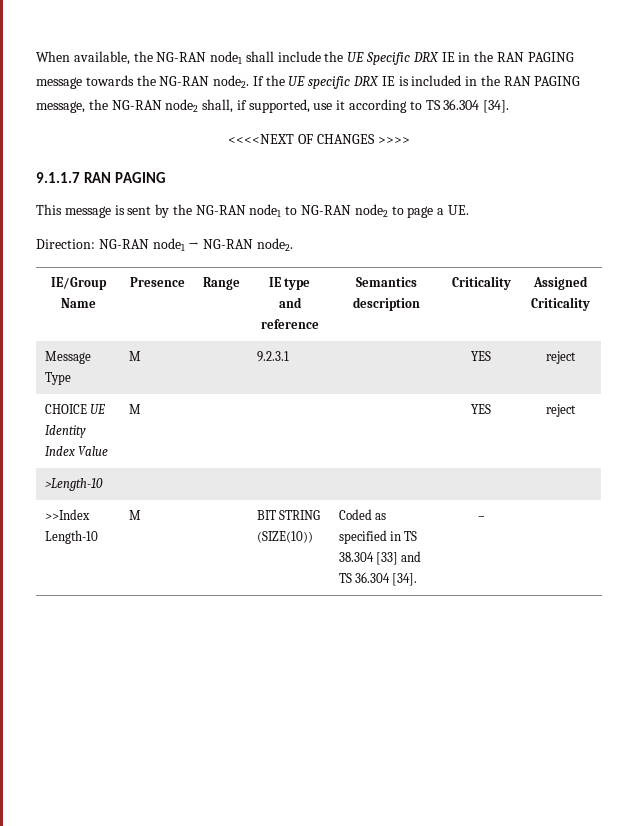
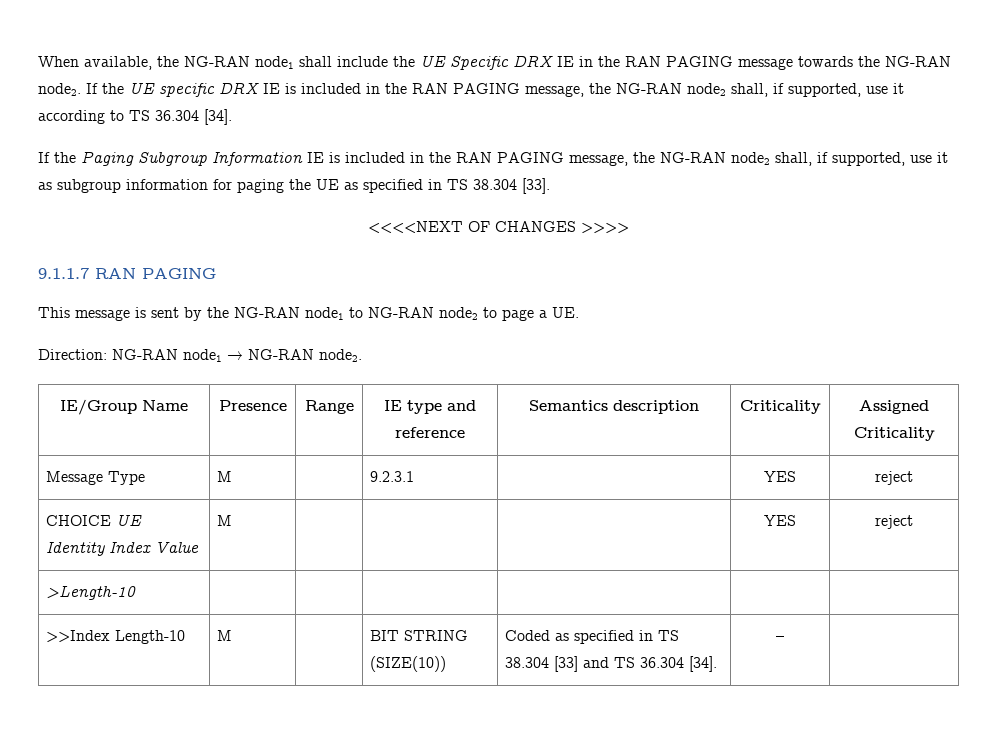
+ If the Paging Subgroup Information IE is included in the RAN PAGING message, the NG-RAN node2 shall, if supported, use it as subgroup information for paging the UE as specified in TS 38.304 [33].

